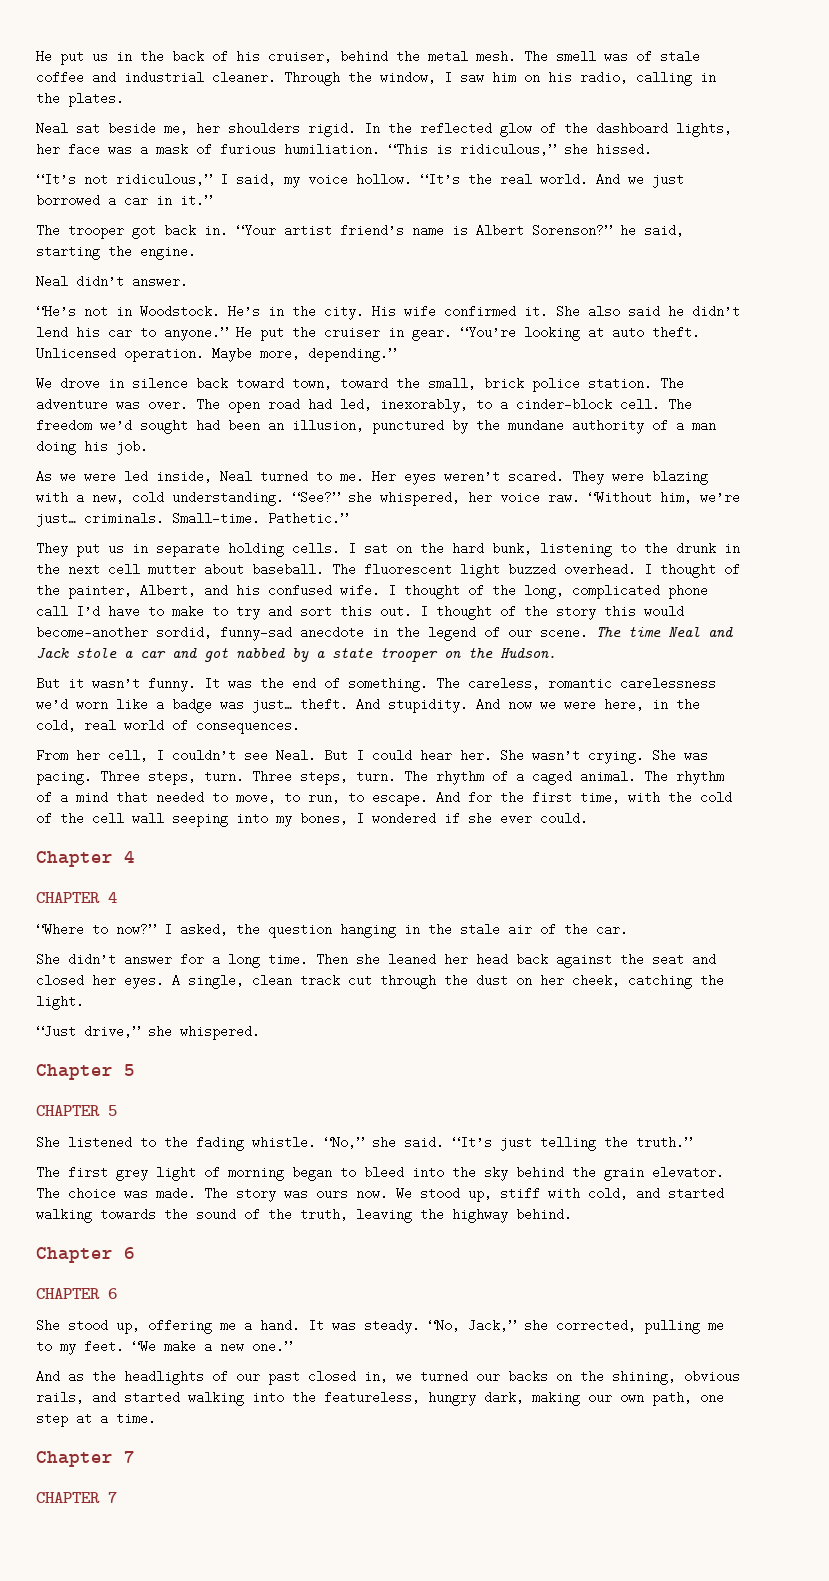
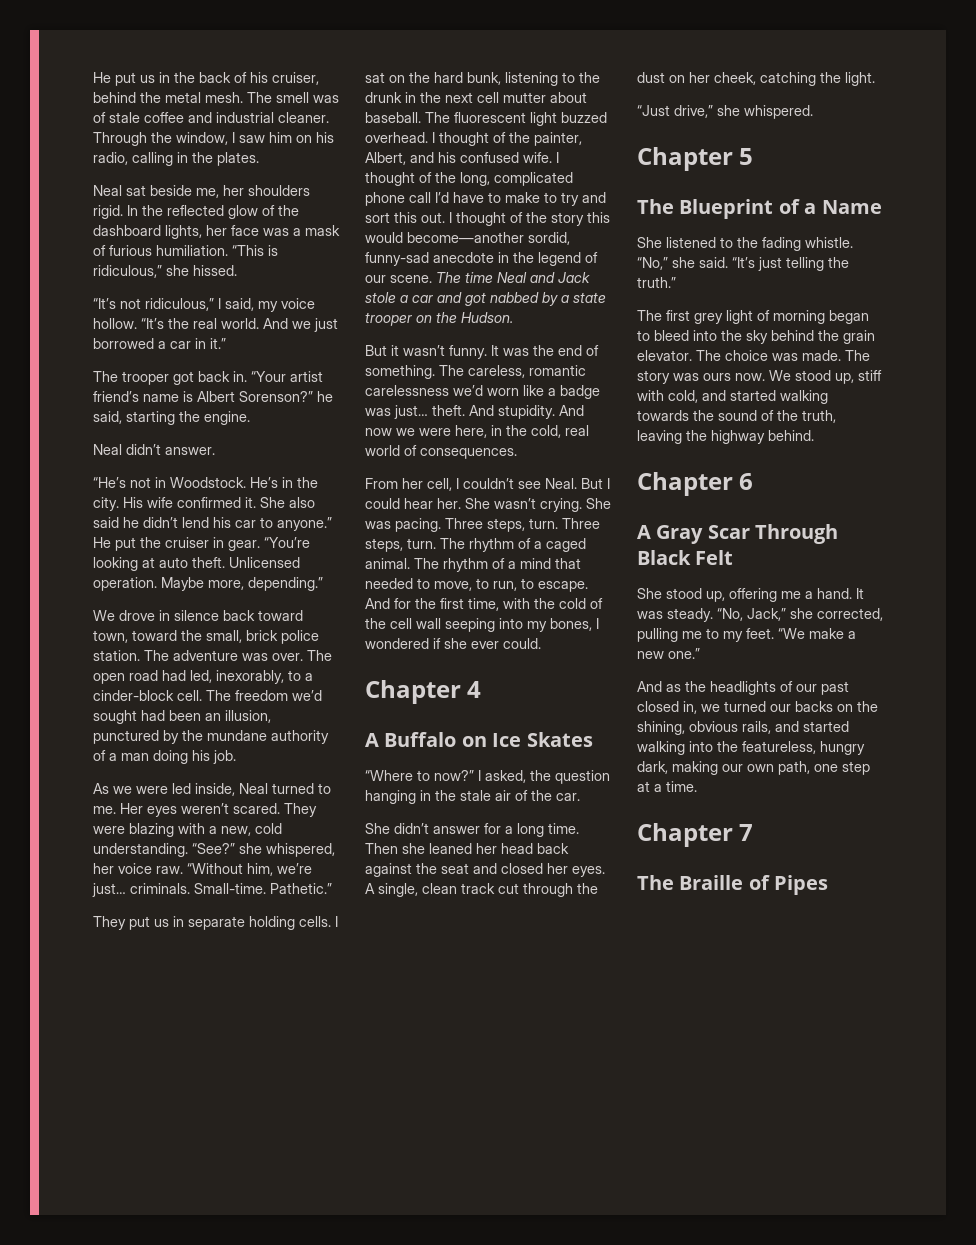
- CHAPTER 4
+ A Buffalo on Ice Skates
- CHAPTER 5
+ The Blueprint of a Name
- CHAPTER 6
+ A Gray Scar Through Black Felt
- CHAPTER 7
+ The Braille of Pipes

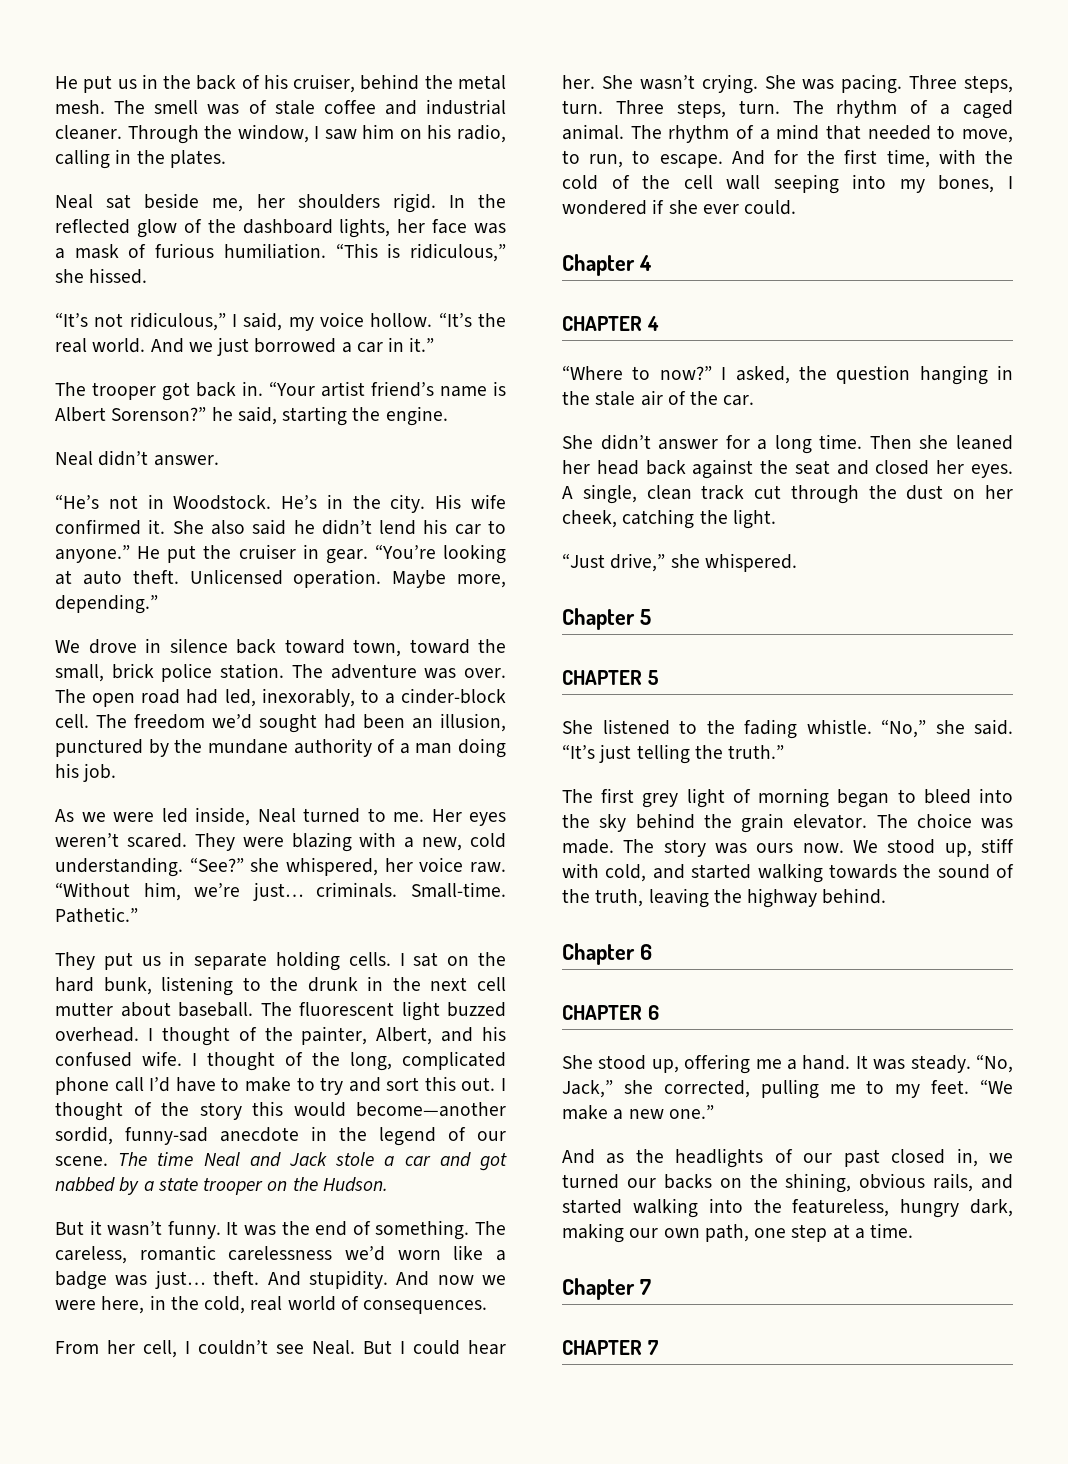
- A Buffalo on Ice Skates
+ CHAPTER 4
- The Blueprint of a Name
+ CHAPTER 5
- A Gray Scar Through Black Felt
+ CHAPTER 6
- The Braille of Pipes
+ CHAPTER 7

